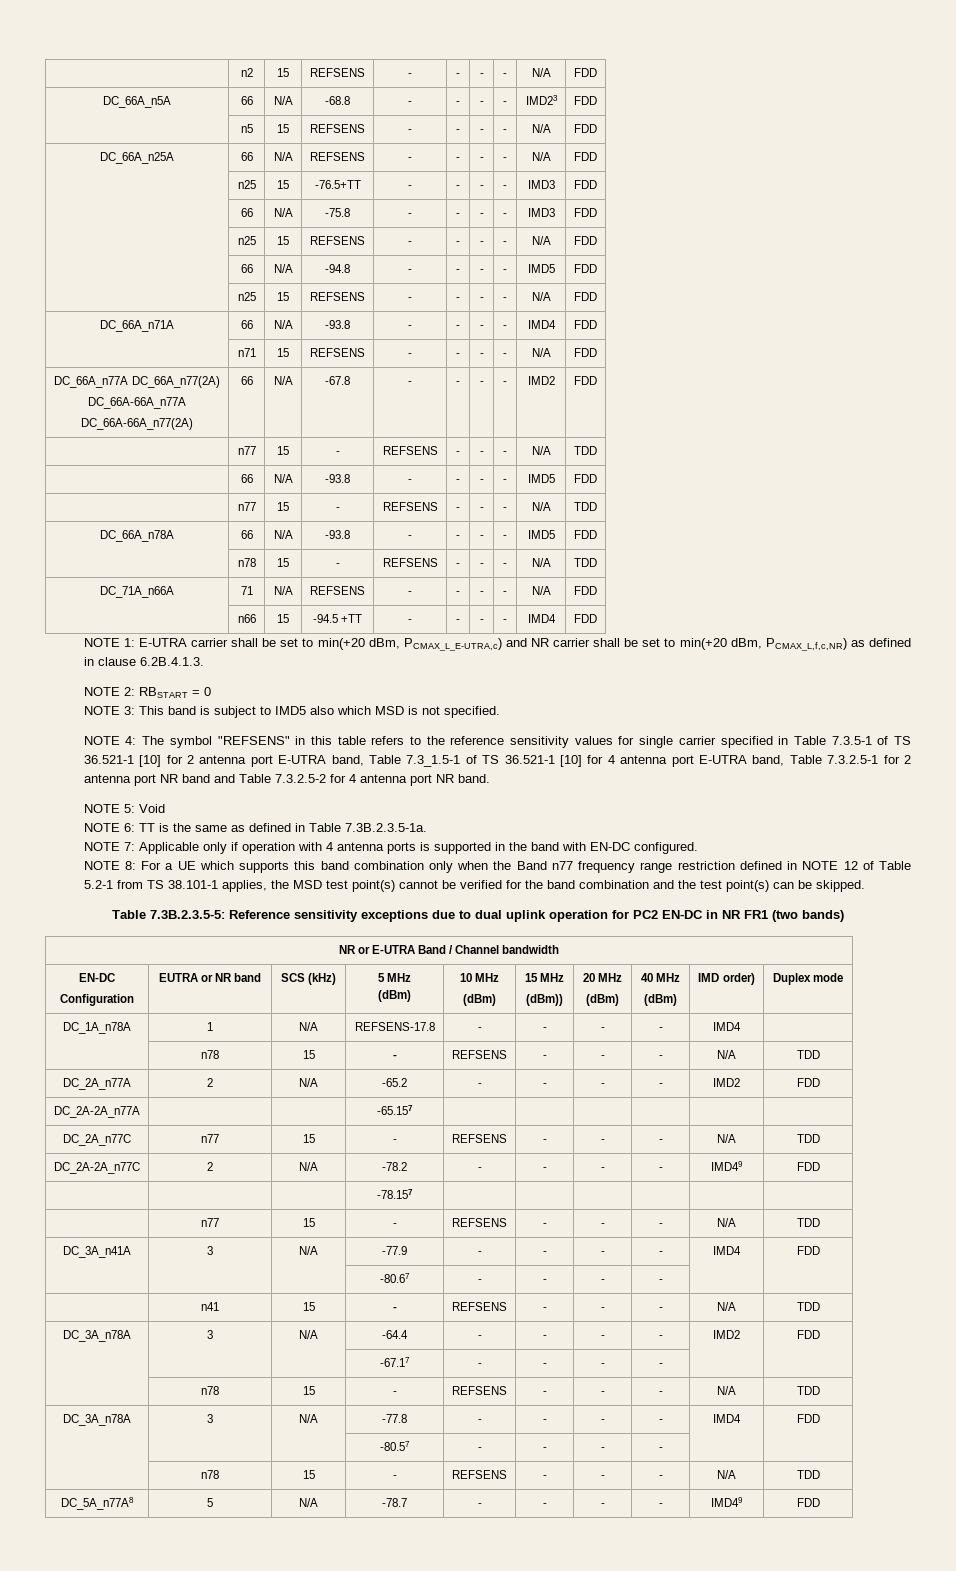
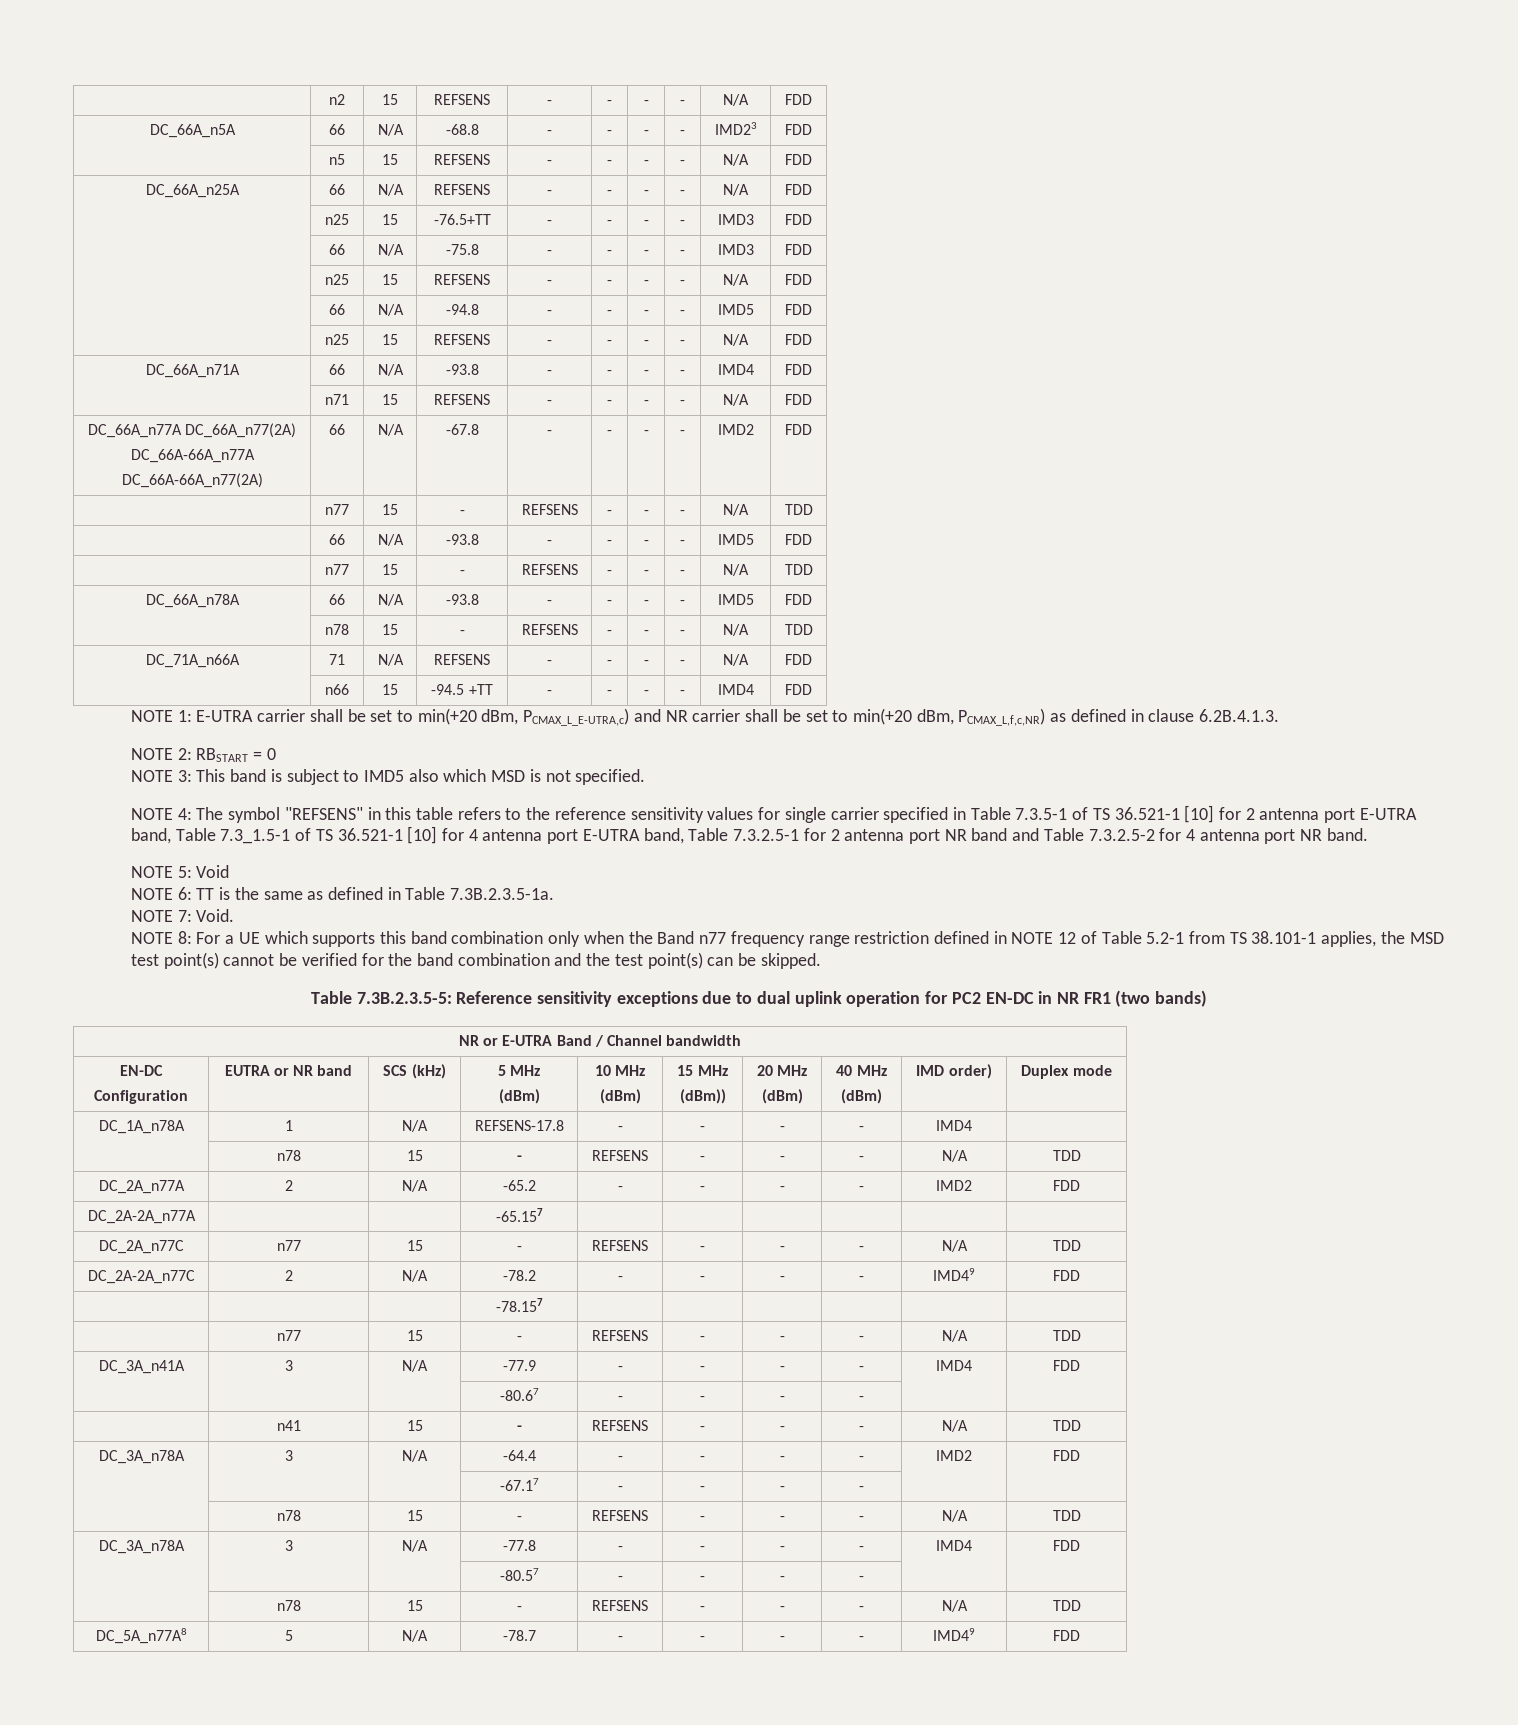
- NOTE 7: Applicable only if operation with 4 antenna ports is supported in the band with EN-DC configured.
+ NOTE 7: Void.

